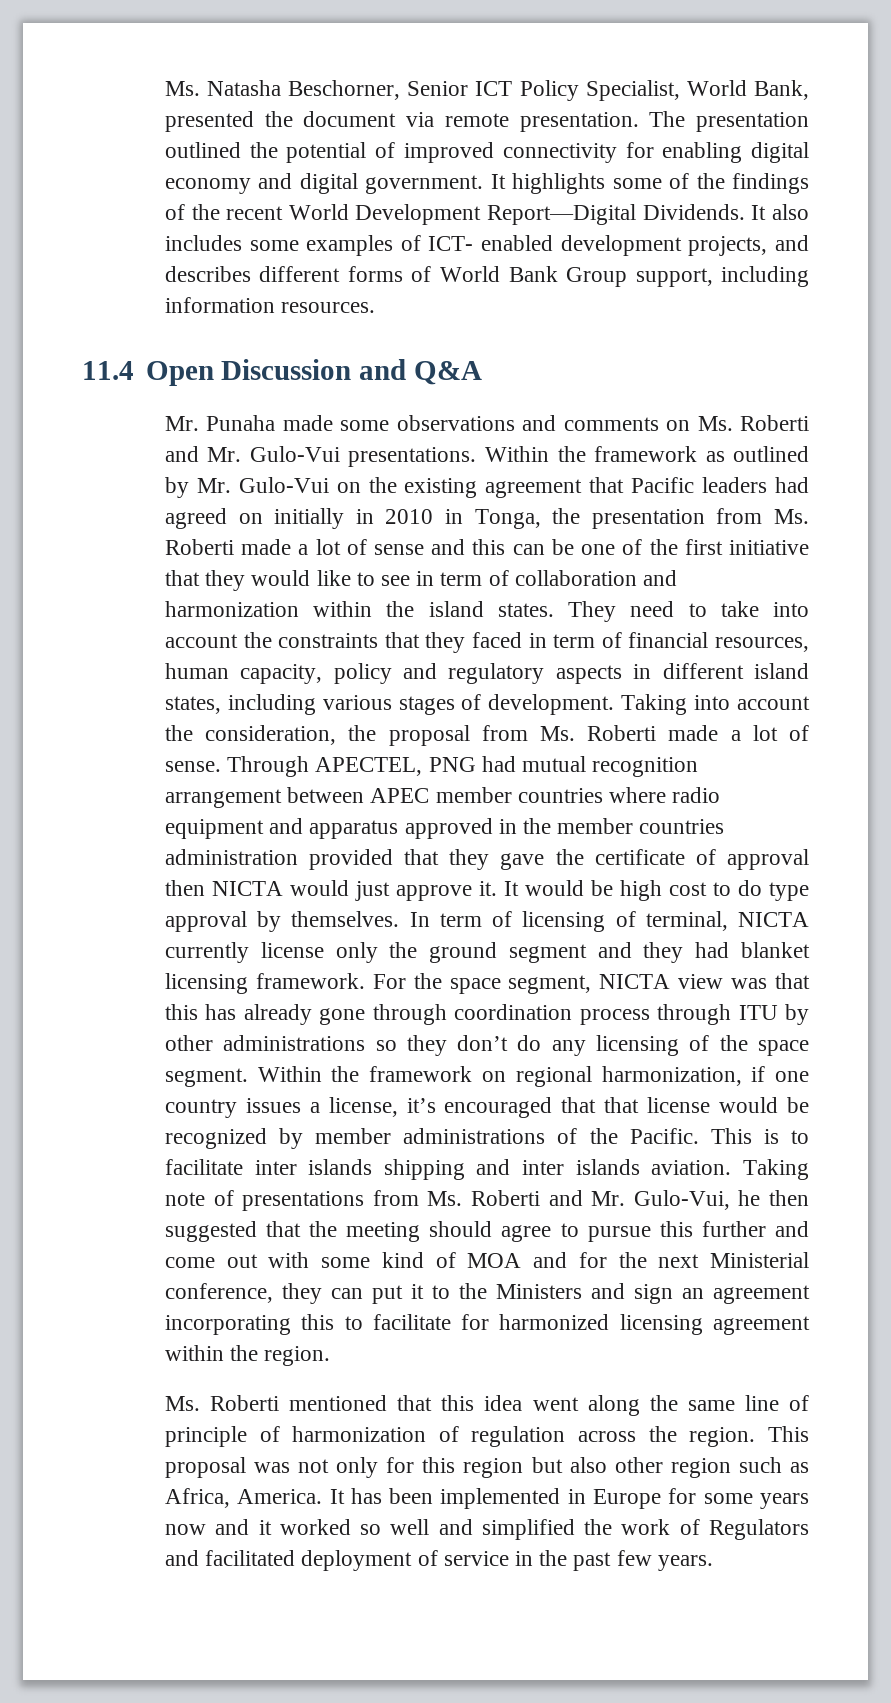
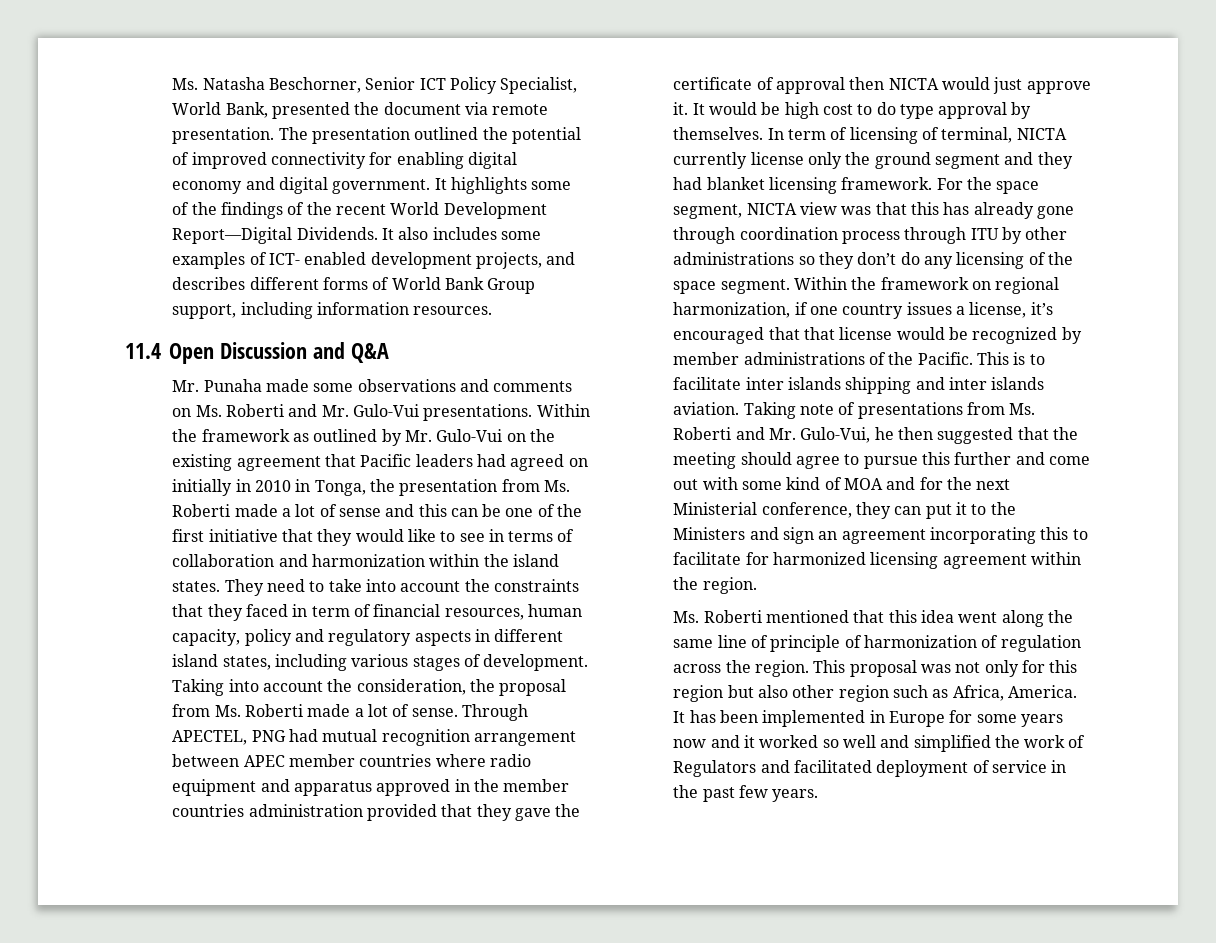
- Within the framework as outlined by Mr. Gulo-Vui on the existing agreement that Pacific leaders had agreed on initially in 2010 in Tonga, the presentation from Ms. Roberti made a lot of sense and this can be one of the first initiative that they would like to see in term of collaboration and harmonization within the island states.
+ Within the framework as outlined by Mr. Gulo-Vui on the existing agreement that Pacific leaders had agreed on initially in 2010 in Tonga, the presentation from Ms. Roberti made a lot of sense and this can be one of the first initiative that they would like to see in terms of collaboration and harmonization within the island states.

